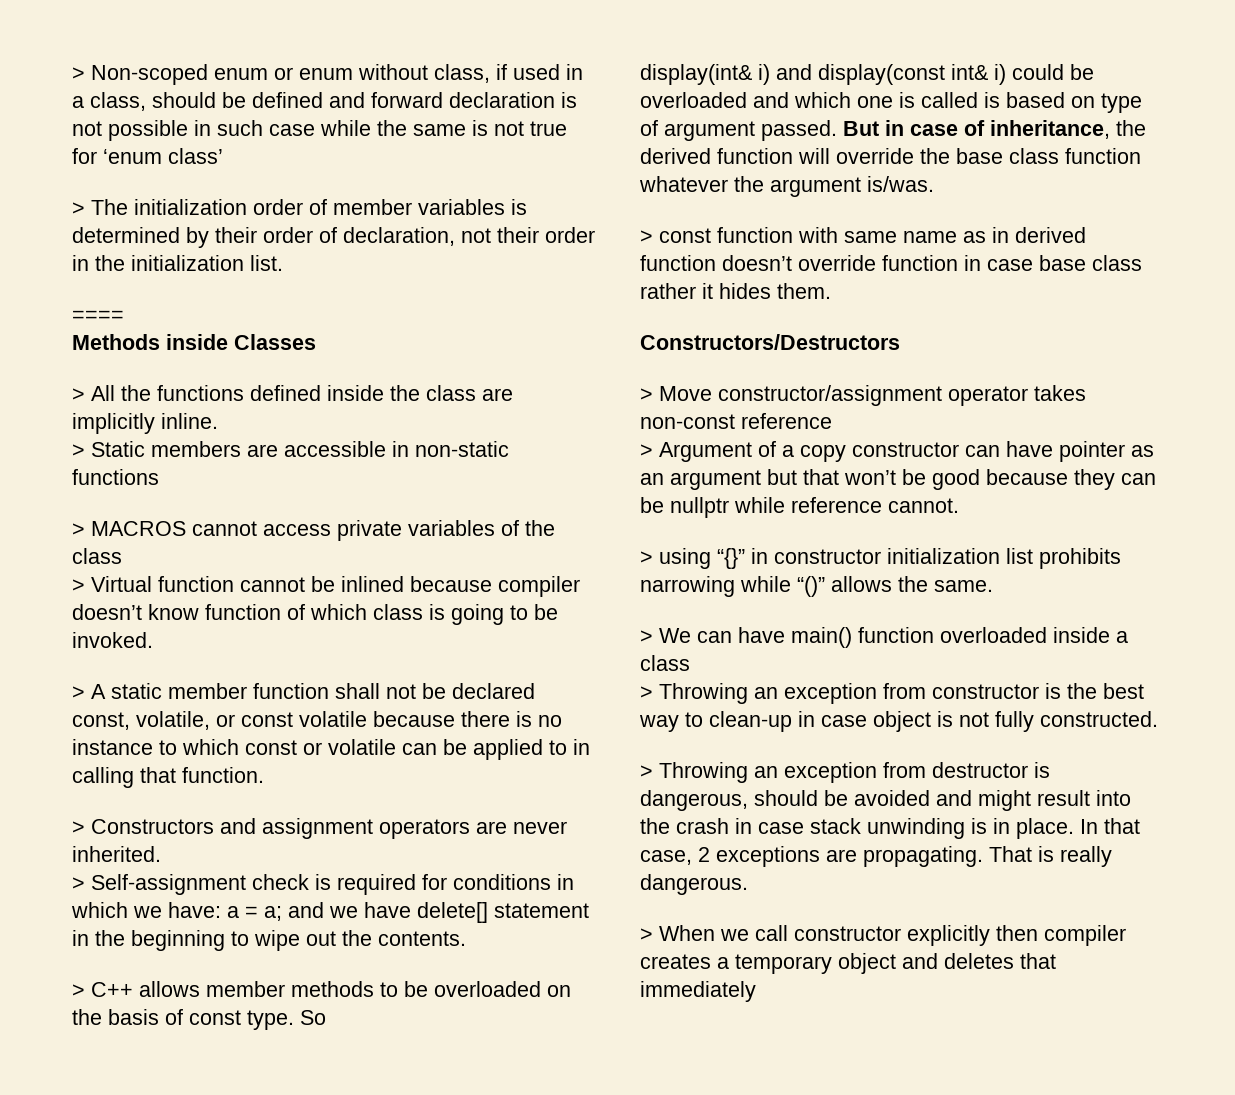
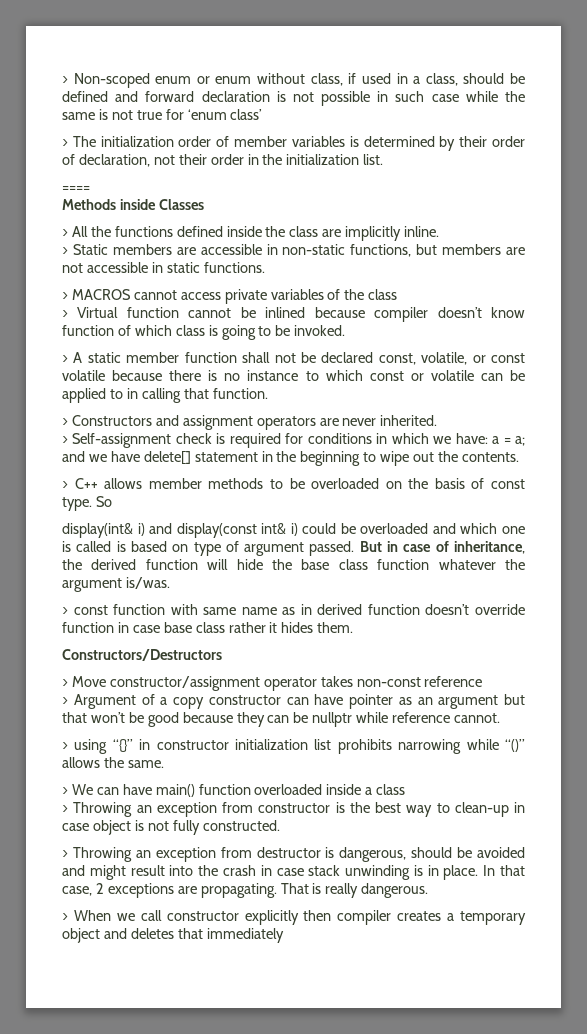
- > Static members are accessible in non-static functions
+ > Static members are accessible in non-static functions, but members are not accessible in static functions.
- But in case of inheritance, the derived function will override the base class function whatever the argument is/was.
+ But in case of inheritance, the derived function will hide the base class function whatever the argument is/was.

